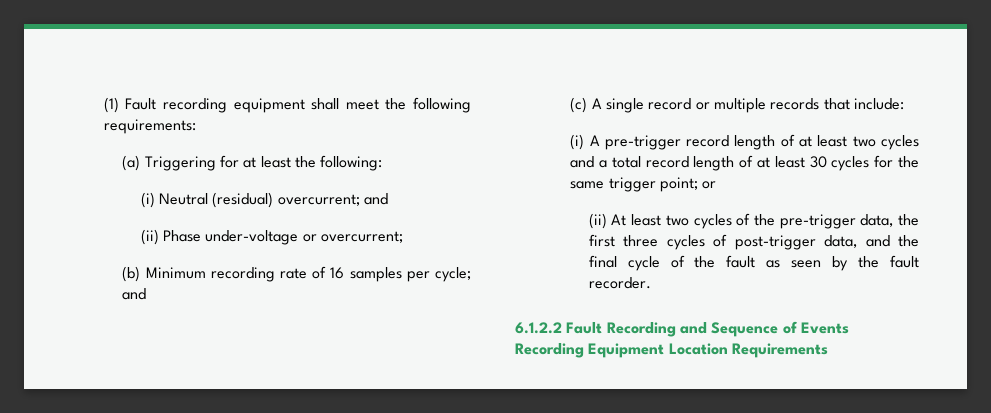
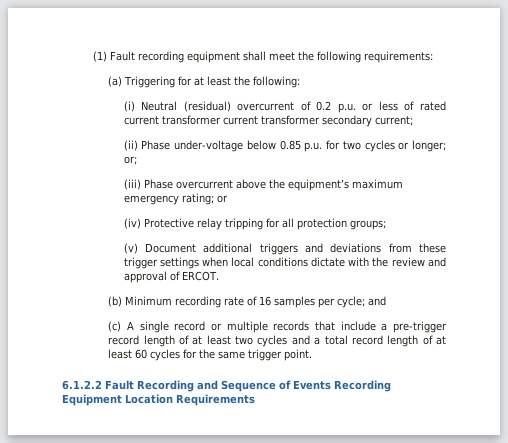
- (i) Neutral (residual) overcurrent; and
- (ii) Phase under-voltage or overcurrent;
+ (i) Neutral (residual) overcurrent of 0.2 p.u. or less of rated current transformer current transformer secondary current;
+ (ii) Phase under-voltage below 0.85 p.u. for two cycles or longer; or;
+ (iii) Phase overcurrent above the equipment’s maximum emergency rating; or
+ (iv) Protective relay tripping for all protection groups;
+ (v) Document additional triggers and deviations from these trigger settings when local conditions dictate with the review and approval of ERCOT.
- (c) A single record or multiple records that include:
- (i) A pre-trigger record length of at least two cycles and a total record length of at least 30 cycles for the same trigger point; or
- (ii) At least two cycles of the pre-trigger data, the first three cycles of post-trigger data, and the final cycle of the fault as seen by the fault recorder.
+ (c) A single record or multiple records that include a pre-trigger record length of at least two cycles and a total record length of at least 60 cycles for the same trigger point.

